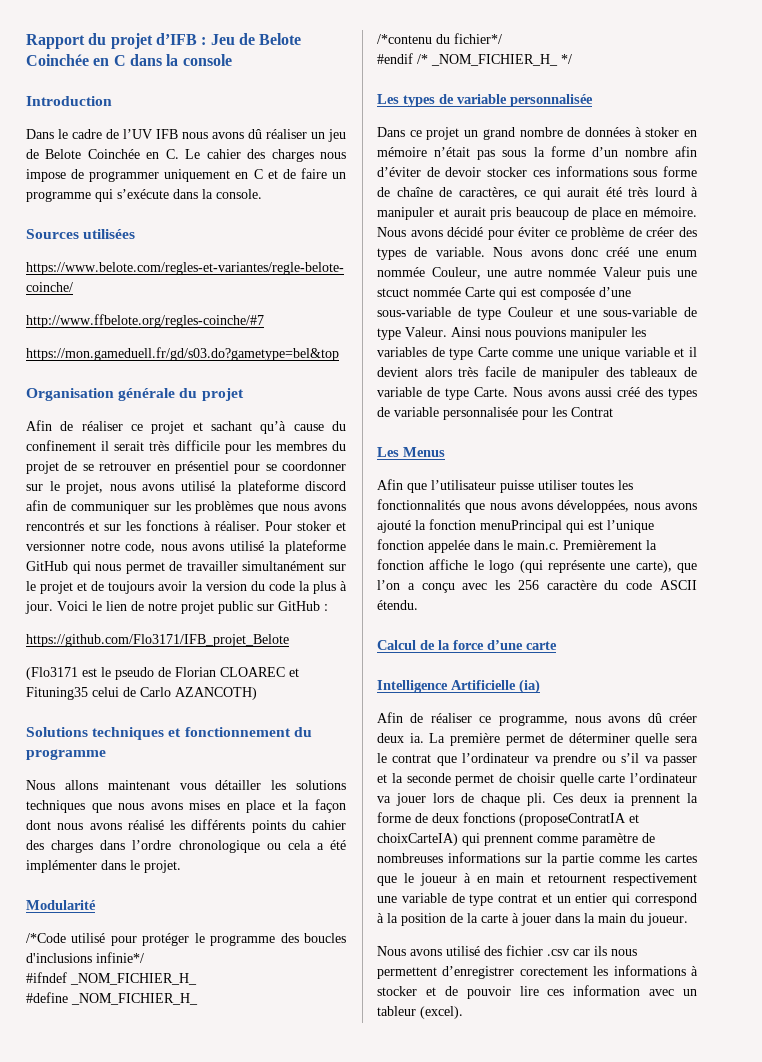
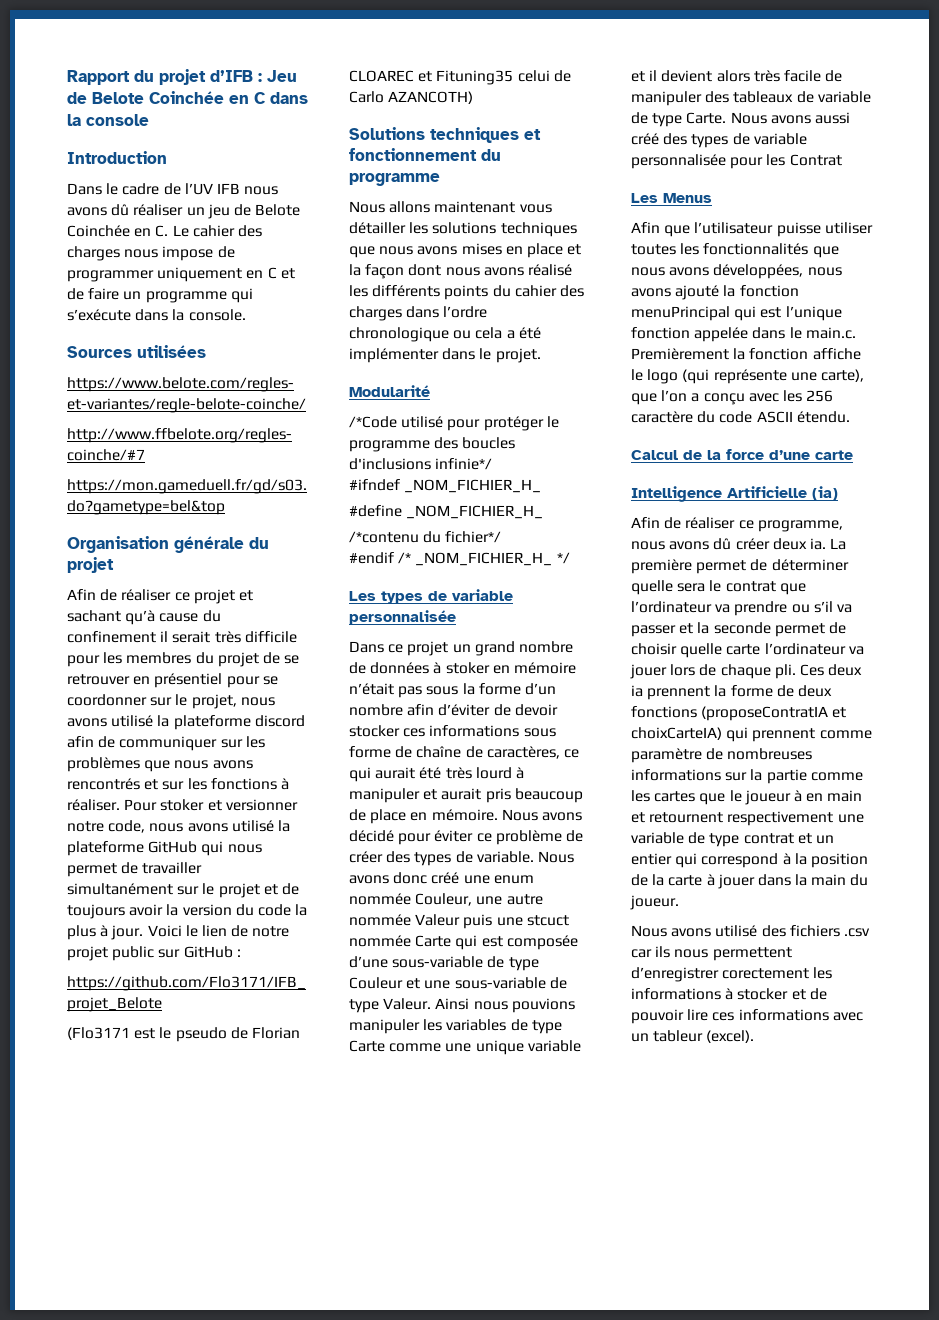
- Nous avons utilisé des fichier .csv car ils nous permettent d’enregistrer corectement les informations à stocker et de pouvoir lire ces information avec un tableur (excel).
+ Nous avons utilisé des fichiers .csv car ils nous permettent d’enregistrer corectement les informations à stocker et de pouvoir lire ces informations avec un tableur (excel).

